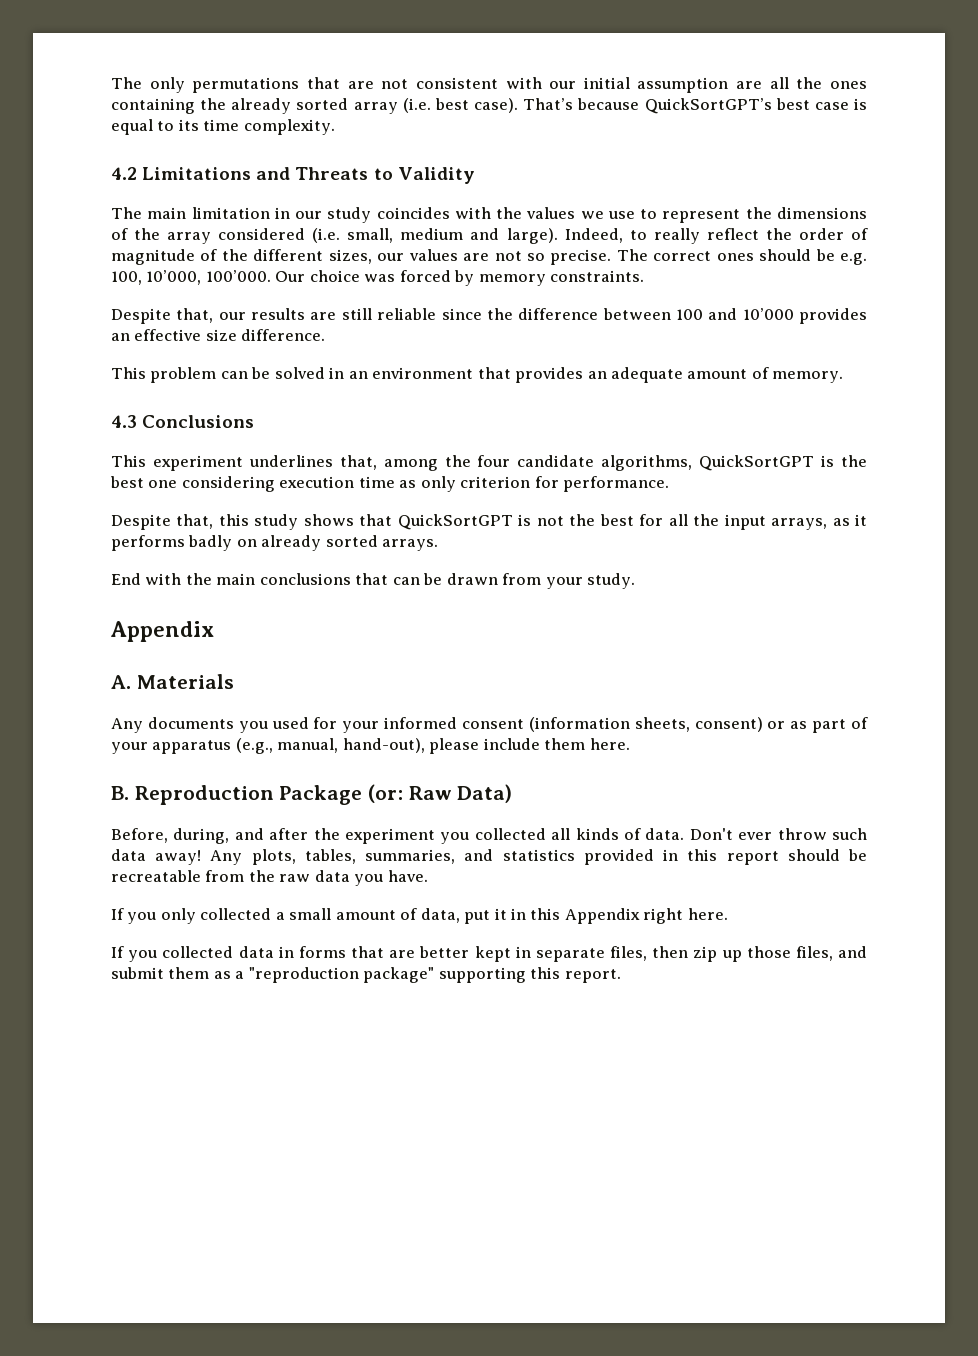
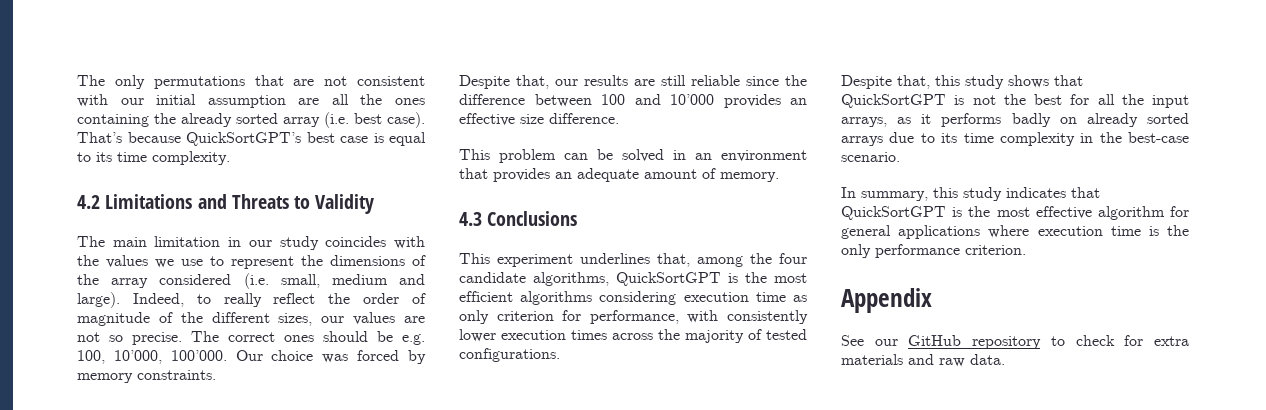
- This experiment underlines that, among the four candidate algorithms, QuickSortGPT is the best one considering execution time as only criterion for performance.
+ This experiment underlines that, among the four candidate algorithms, QuickSortGPT is the most efficient algorithms considering execution time as only criterion for performance, with consistently lower execution times across the majority of tested configurations.
- Despite that, this study shows that QuickSortGPT is not the best for all the input arrays, as it performs badly on already sorted arrays.
- End with the main conclusions that can be drawn from your study.
+ Despite that, this study shows that QuickSortGPT is not the best for all the input arrays, as it performs badly on already sorted arrays due to its time complexity in the best-case scenario.
+ In summary, this study indicates that QuickSortGPT is the most effective algorithm for general applications where execution time is the only performance criterion.
  Appendix
- A. Materials
- Any documents you used for your informed consent (information sheets, consent) or as part of your apparatus (e.g., manual, hand-out), please include them here.
- B. Reproduction Package (or: Raw Data)
- Before, during, and after the experiment you collected all kinds of data. Don't ever throw such data away! Any plots, tables, summaries, and statistics provided in this report should be recreatable from the raw data you have.
- If you only collected a small amount of data, put it in this Appendix right here.
- If you collected data in forms that are better kept in separate files, then zip up those files, and submit them as a "reproduction package" supporting this report.
+ See our GitHub repository to check for extra materials and raw data.

